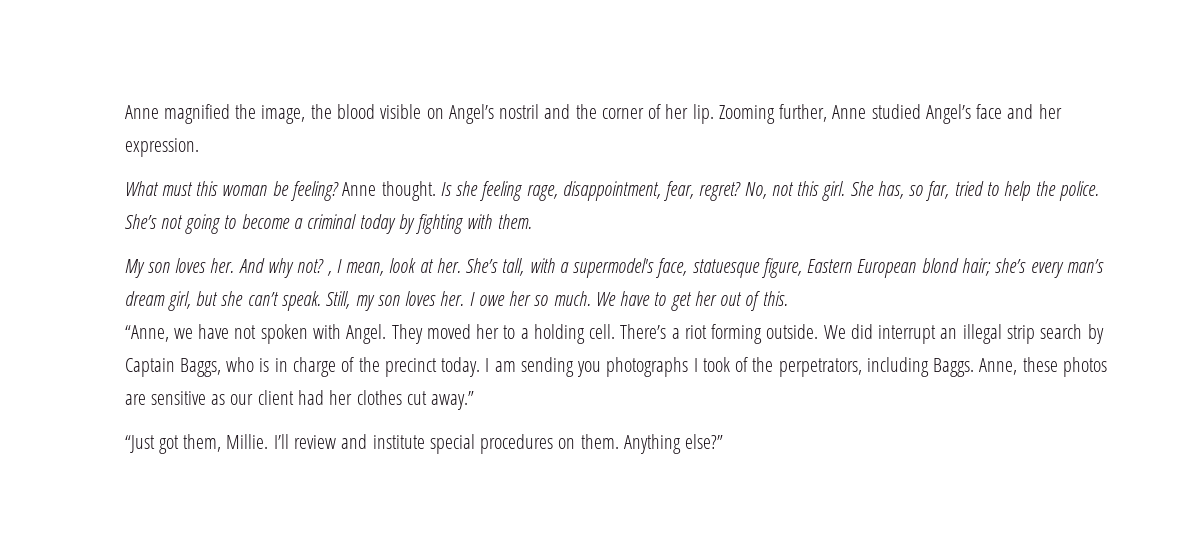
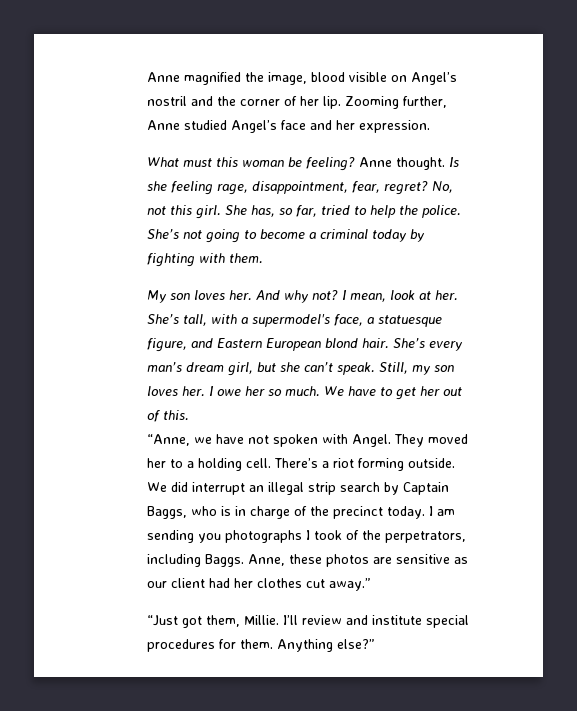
- Anne magnified the image, the blood visible on Angel’s nostril and the corner of her lip.
+ Anne magnified the image, blood visible on Angel’s nostril and the corner of her lip.
- And why not? , I mean, look at her.
+ And why not? I mean, look at her.
- She’s tall, with a supermodel's face, statuesque figure, Eastern European blond hair; she’s every man’s dream girl, but she can’t speak.
+ She’s tall, with a supermodel's face, a statuesque figure, and Eastern European blond hair. She’s every man’s dream girl, but she can’t speak.
- I’ll review and institute special procedures on them.
+ I’ll review and institute special procedures for them.

